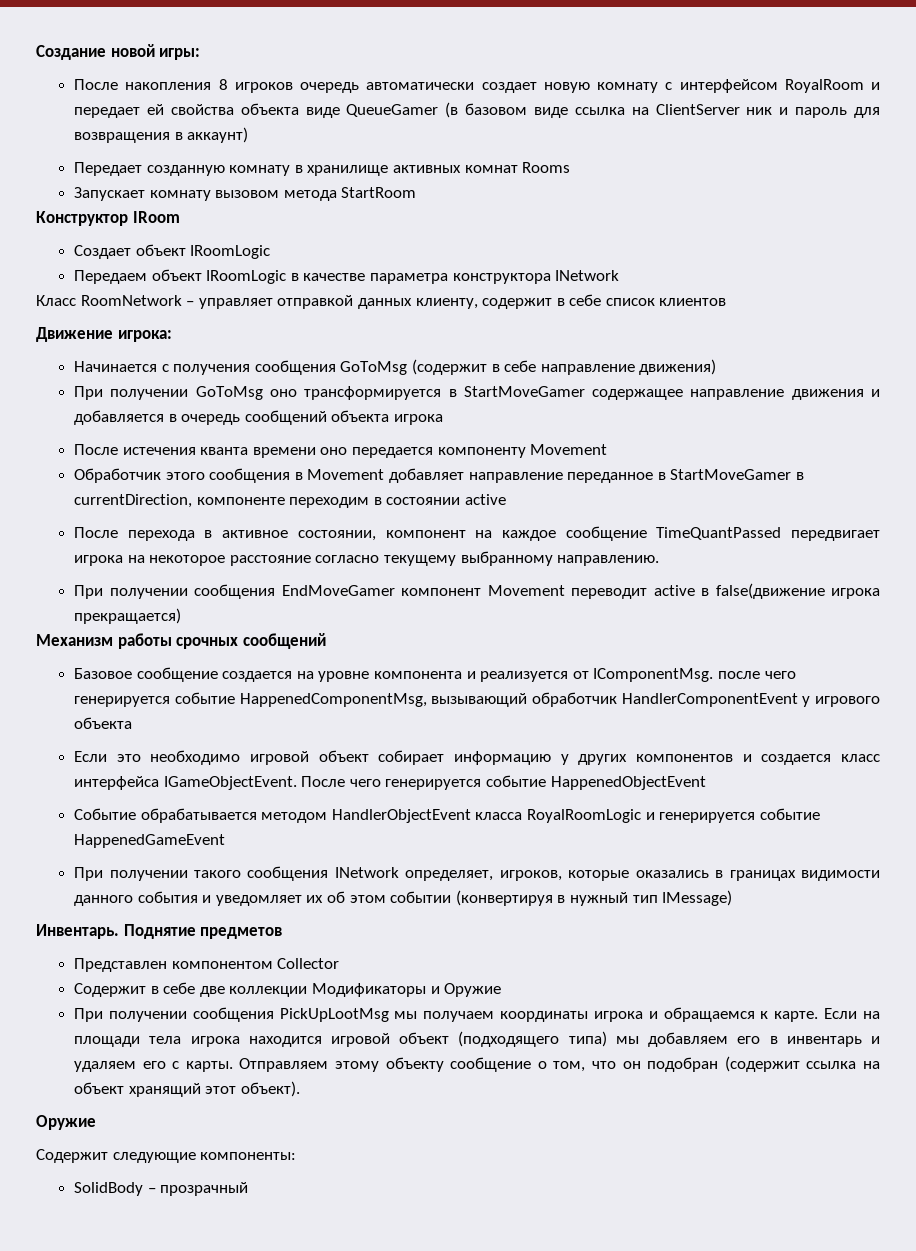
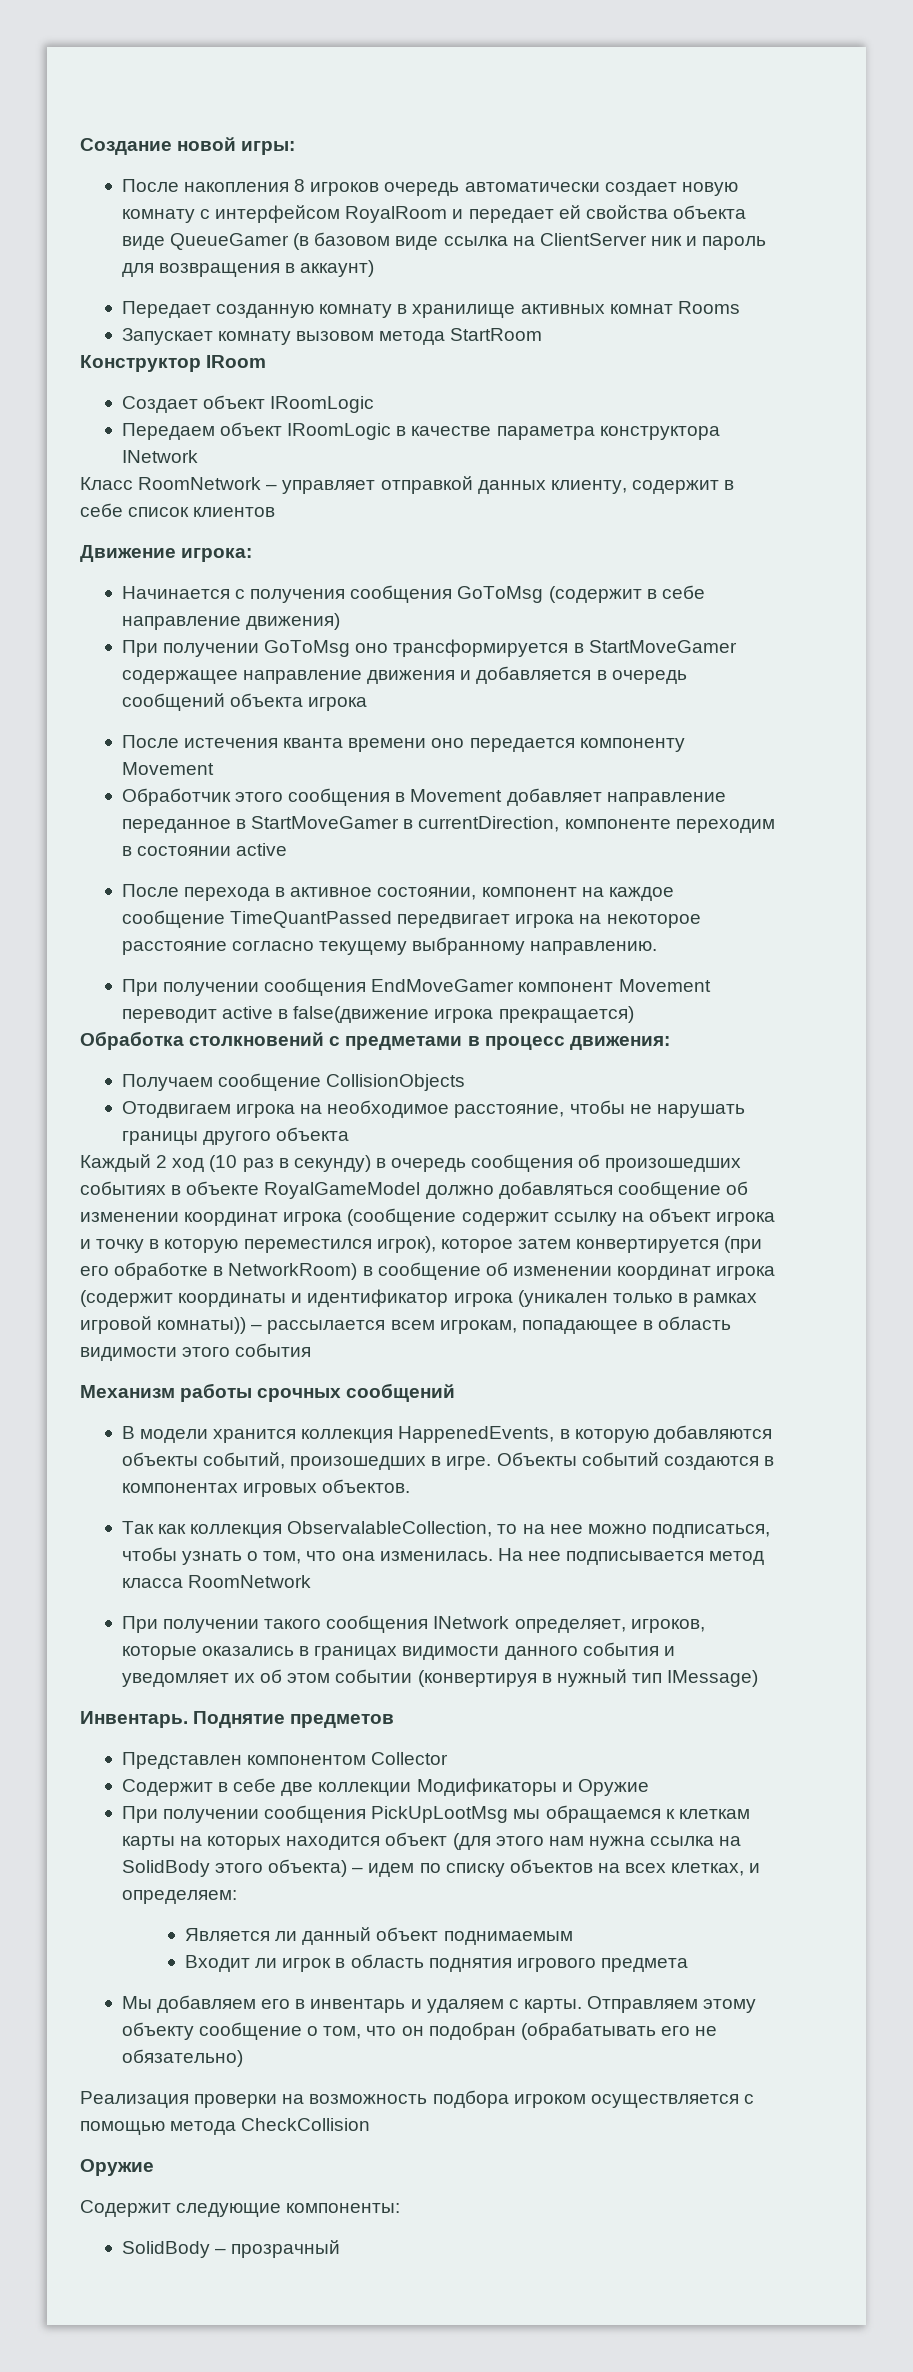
+ Обработка столкновений с предметами в процесс движения:
+ Получаем сообщение CollisionObjects
+ Отодвигаем игрока на необходимое расстояние, чтобы не нарушать границы другого объекта
+ Каждый 2 ход (10 раз в секунду) в очередь сообщения об произошедших событиях в объекте RoyalGameModel должно добавляться сообщение об изменении координат игрока (сообщение содержит ссылку на объект игрока и точку в которую переместился игрок), которое затем конвертируется (при его обработке в NetworkRoom) в сообщение об изменении координат игрока (содержит координаты и идентификатор игрока (уникален только в рамках игровой комнаты)) – рассылается всем игрокам, попадающее в область видимости этого события
  Механизм работы срочных сообщений
- Базовое сообщение создается на уровне компонента и реализуется от IComponentMsg. после чего генерируется событие HappenedComponentMsg, вызывающий обработчик HandlerComponentEvent у игрового объекта
- Если это необходимо игровой объект собирает информацию у других компонентов и создается класс интерфейса IGameObjectEvent. После чего генерируется событие HappenedObjectEvent
- Событие обрабатывается методом HandlerObjectEvent класса RoyalRoomLogic и генерируется событие HappenedGameEvent
+ В модели хранится коллекция HappenedEvents, в которую добавляются объекты событий, произошедших в игре. Объекты событий создаются в компонентах игровых объектов.
+ Так как коллекция ObservalableCollection, то на нее можно подписаться, чтобы узнать о том, что она изменилась. На нее подписывается метод класса RoomNetwork
- При получении сообщения PickUpLootMsg мы получаем координаты игрока и обращаемся к карте. Если на площади тела игрока находится игровой объект (подходящего типа) мы добавляем его в инвентарь и удаляем его с карты.
+ При получении сообщения PickUpLootMsg мы обращаемся к клеткам карты на которых находится объект (для этого нам нужна ссылка на SolidBody этого объекта) – идем по списку объектов на всех клетках, и определяем:
+ Является ли данный объект поднимаемым
+ Входит ли игрок в область поднятия игрового предмета
+ Мы добавляем его в инвентарь и удаляем с карты.
- Отправляем этому объекту сообщение о том, что он подобран (содержит ссылка на объект хранящий этот объект).
+ Отправляем этому объекту сообщение о том, что он подобран (обрабатывать его не обязательно)
+ Реализация проверки на возможность подбора игроком осуществляется с помощью метода CheckCollision

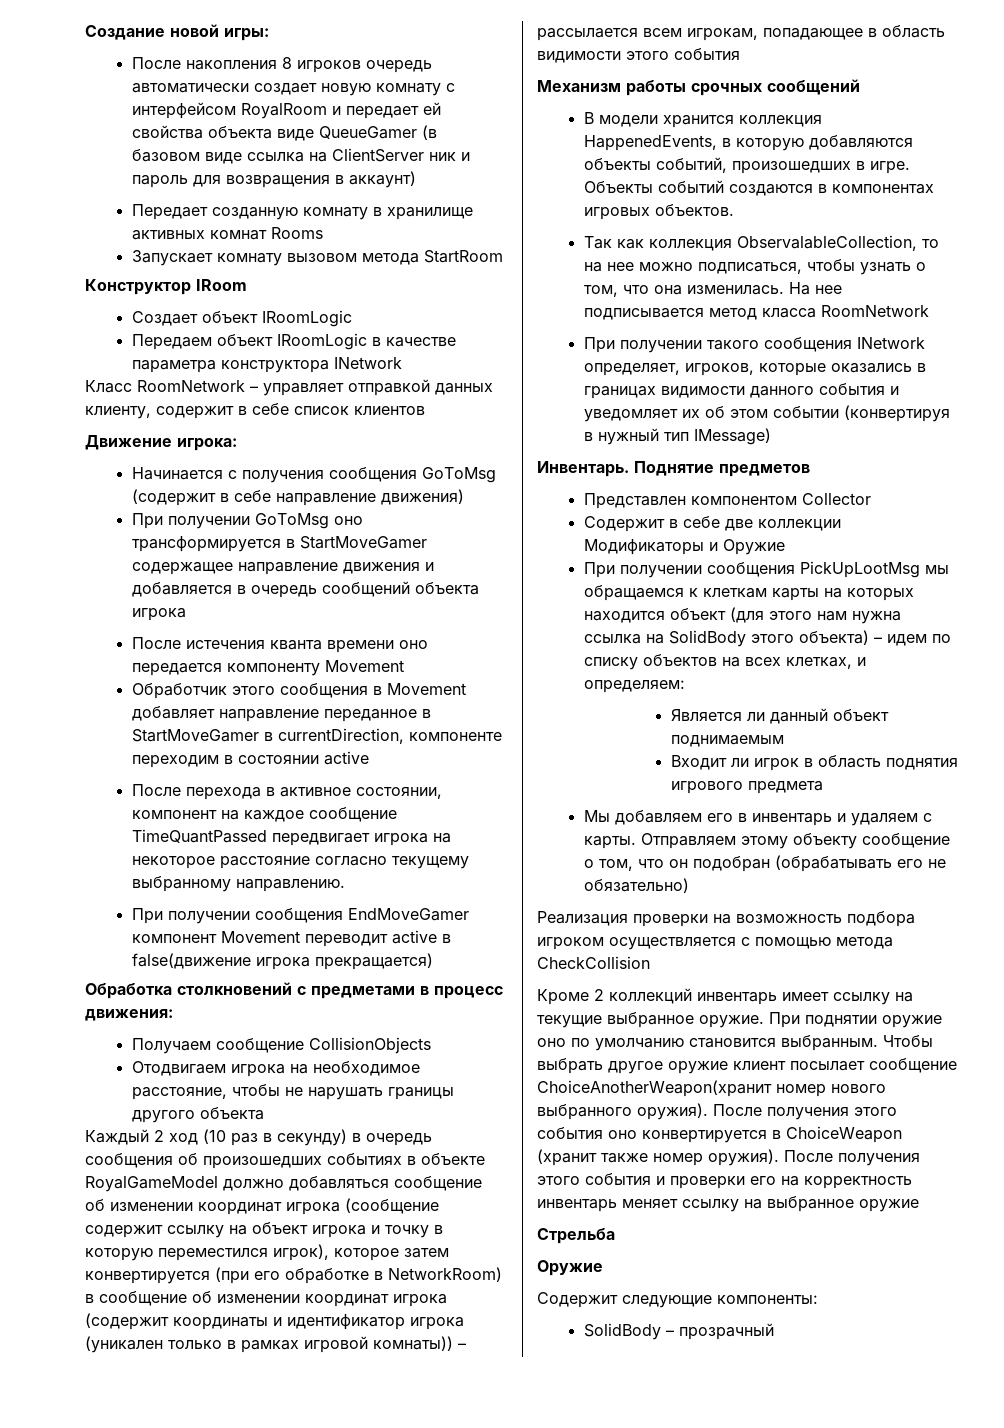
+ Кроме 2 коллекций инвентарь имеет ссылку на текущие выбранное оружие. При поднятии оружие оно по умолчанию становится выбранным. Чтобы выбрать другое оружие клиент посылает сообщение ChoiceAnotherWeapon(хранит номер нового выбранного оружия). После получения этого события оно конвертируется в ChoiceWeapon (хранит также номер оружия). После получения этого события и проверки его на корректность инвентарь меняет ссылку на выбранное оружие
+ Стрельба

